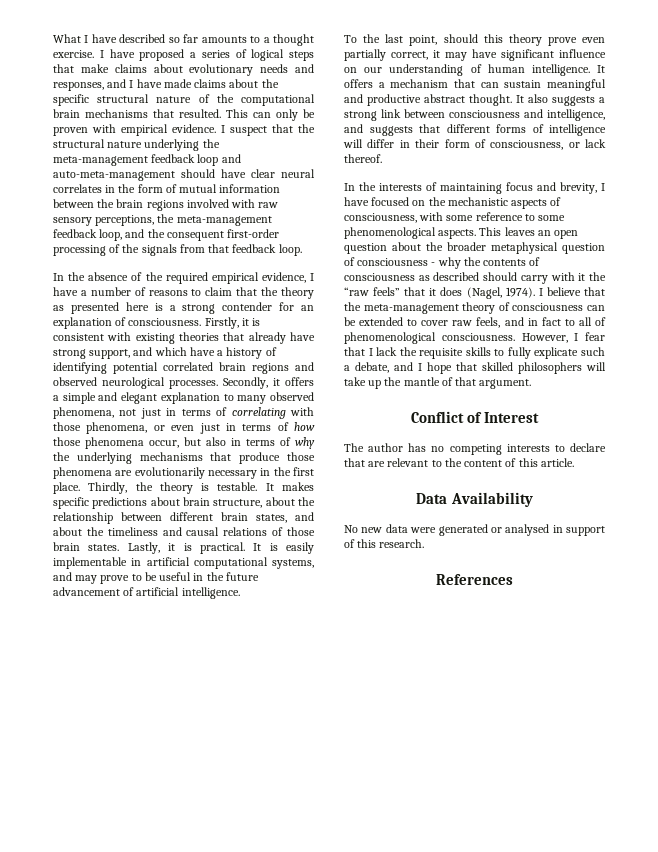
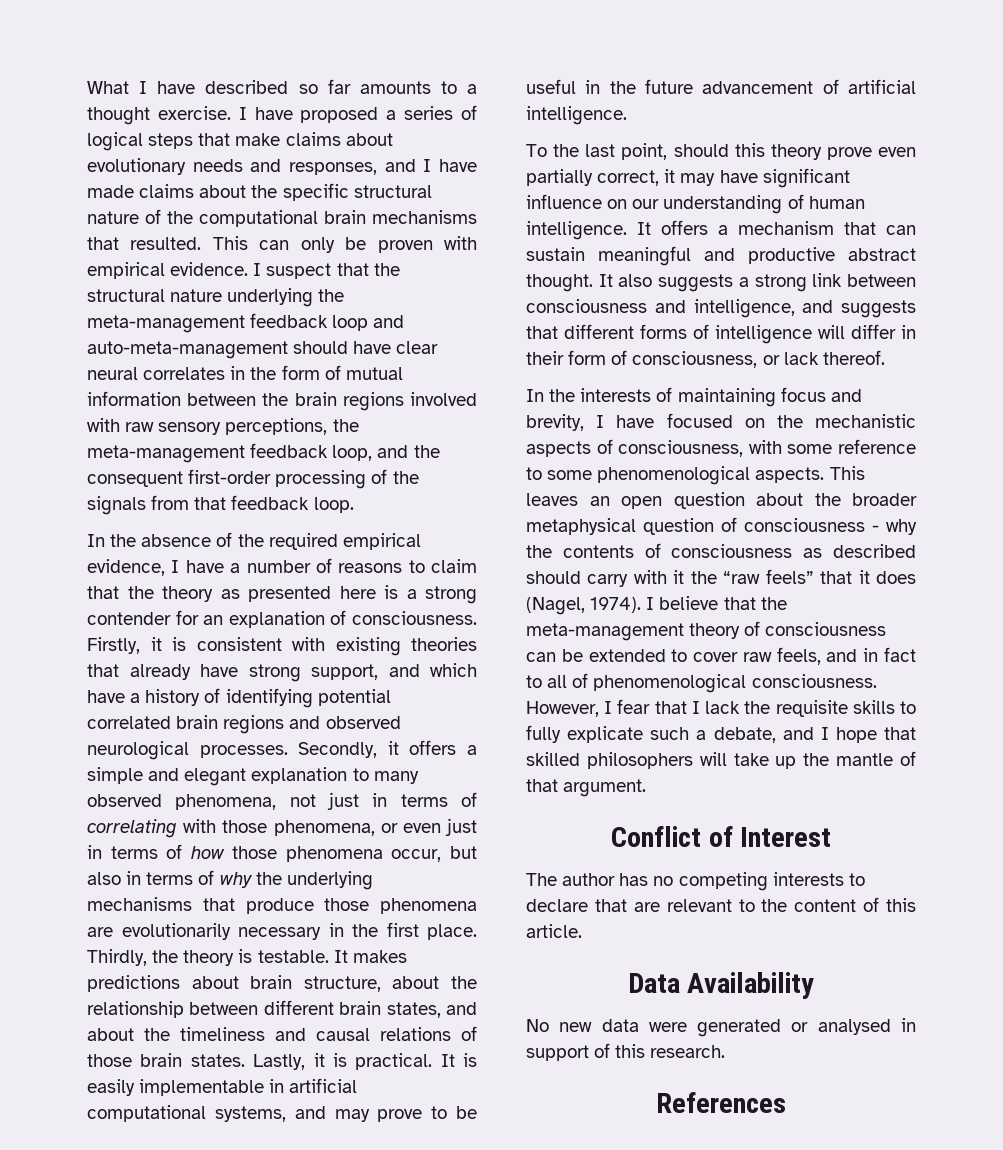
- It makes specific predictions about brain structure, about the relationship between different brain states, and about the timeliness and causal relations of those brain states.
+ It makes predictions about brain structure, about the relationship between different brain states, and about the timeliness and causal relations of those brain states.

